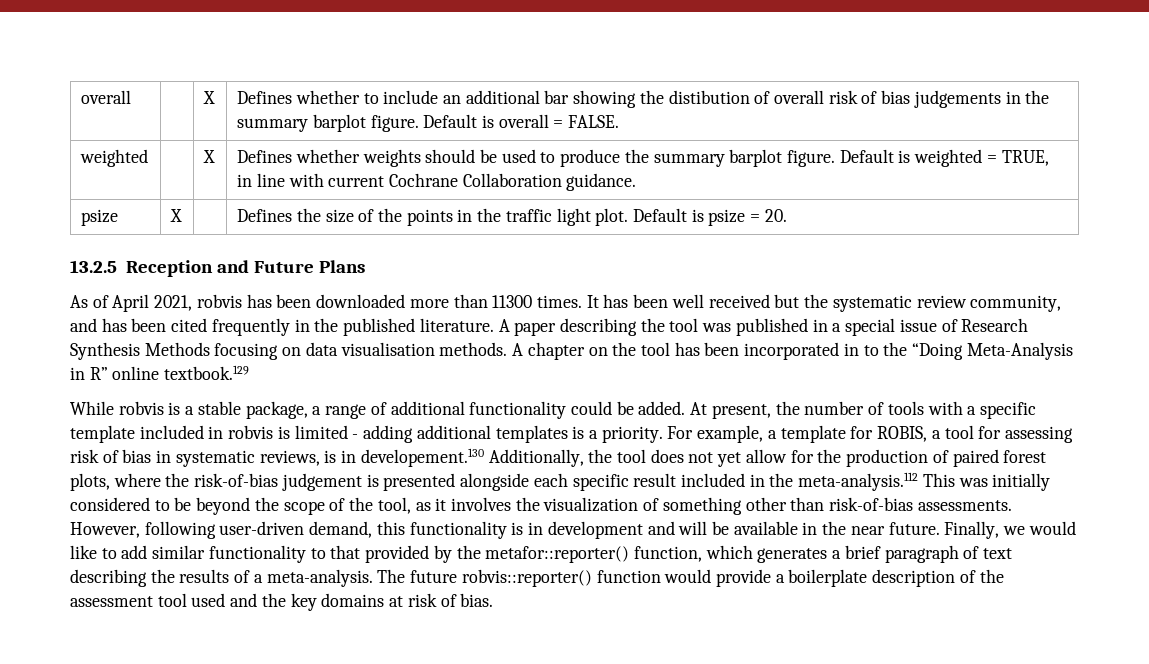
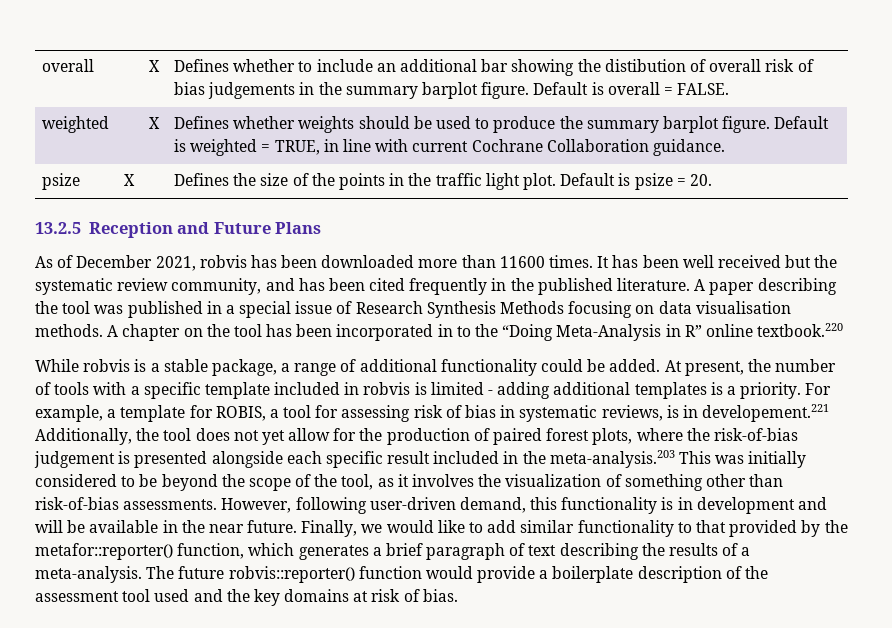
- As of April 2021, robvis has been downloaded more than 11300 times.
+ As of December 2021, robvis has been downloaded more than 11600 times.
- A chapter on the tool has been incorporated in to the “Doing Meta-Analysis in R” online textbook.129
+ A chapter on the tool has been incorporated in to the “Doing Meta-Analysis in R” online textbook.220
- For example, a template for ROBIS, a tool for assessing risk of bias in systematic reviews, is in developement.130 Additionally, the tool does not yet allow for the production of paired forest plots, where the risk-of-bias judgement is presented alongside each specific result included in the meta-analysis.112 This was initially considered to be beyond the scope of the tool, as it involves the visualization of something other than risk-of-bias assessments.
+ For example, a template for ROBIS, a tool for assessing risk of bias in systematic reviews, is in developement.221 Additionally, the tool does not yet allow for the production of paired forest plots, where the risk-of-bias judgement is presented alongside each specific result included in the meta-analysis.203 This was initially considered to be beyond the scope of the tool, as it involves the visualization of something other than risk-of-bias assessments.

